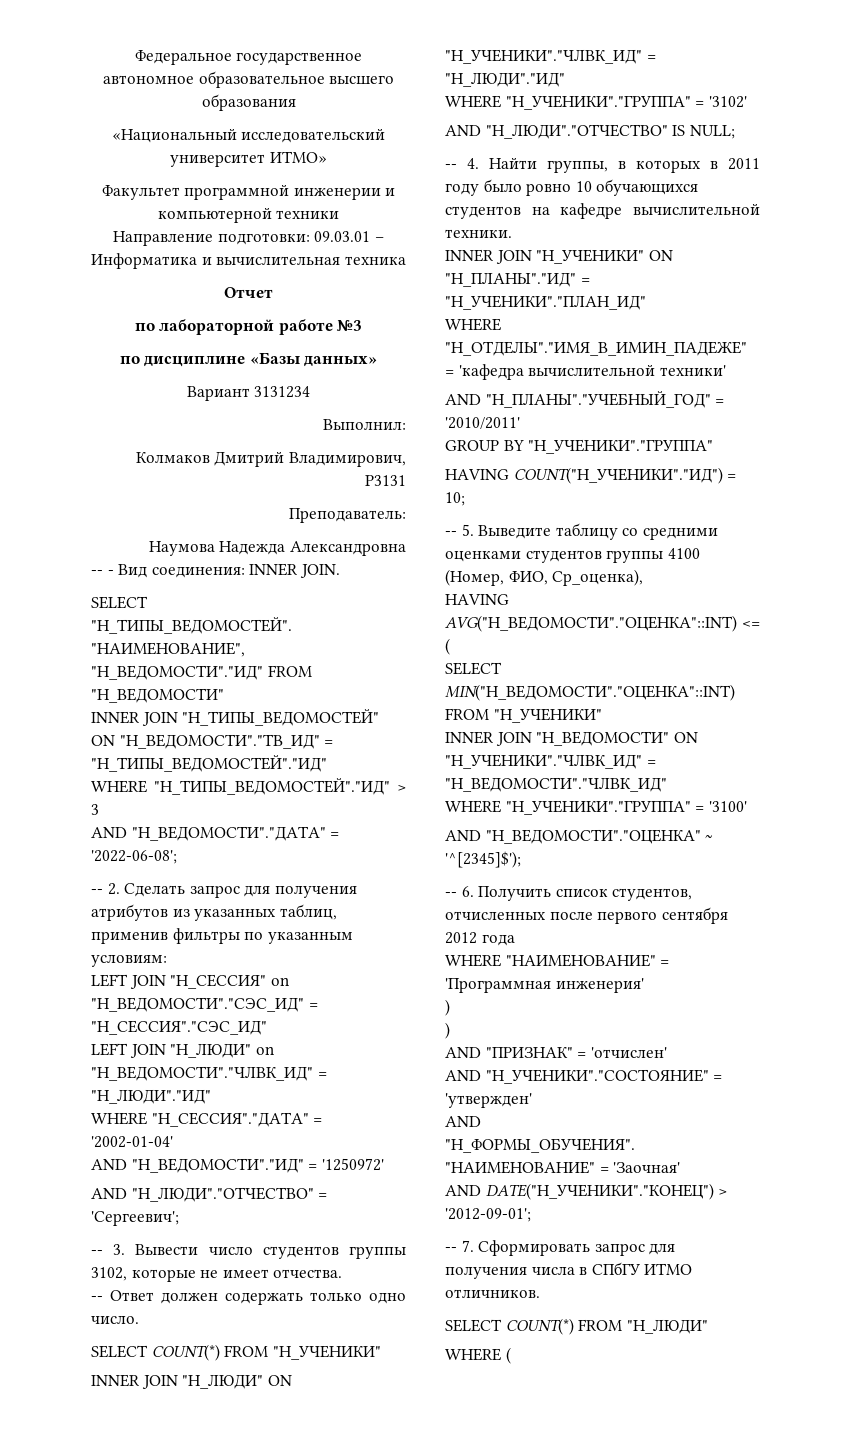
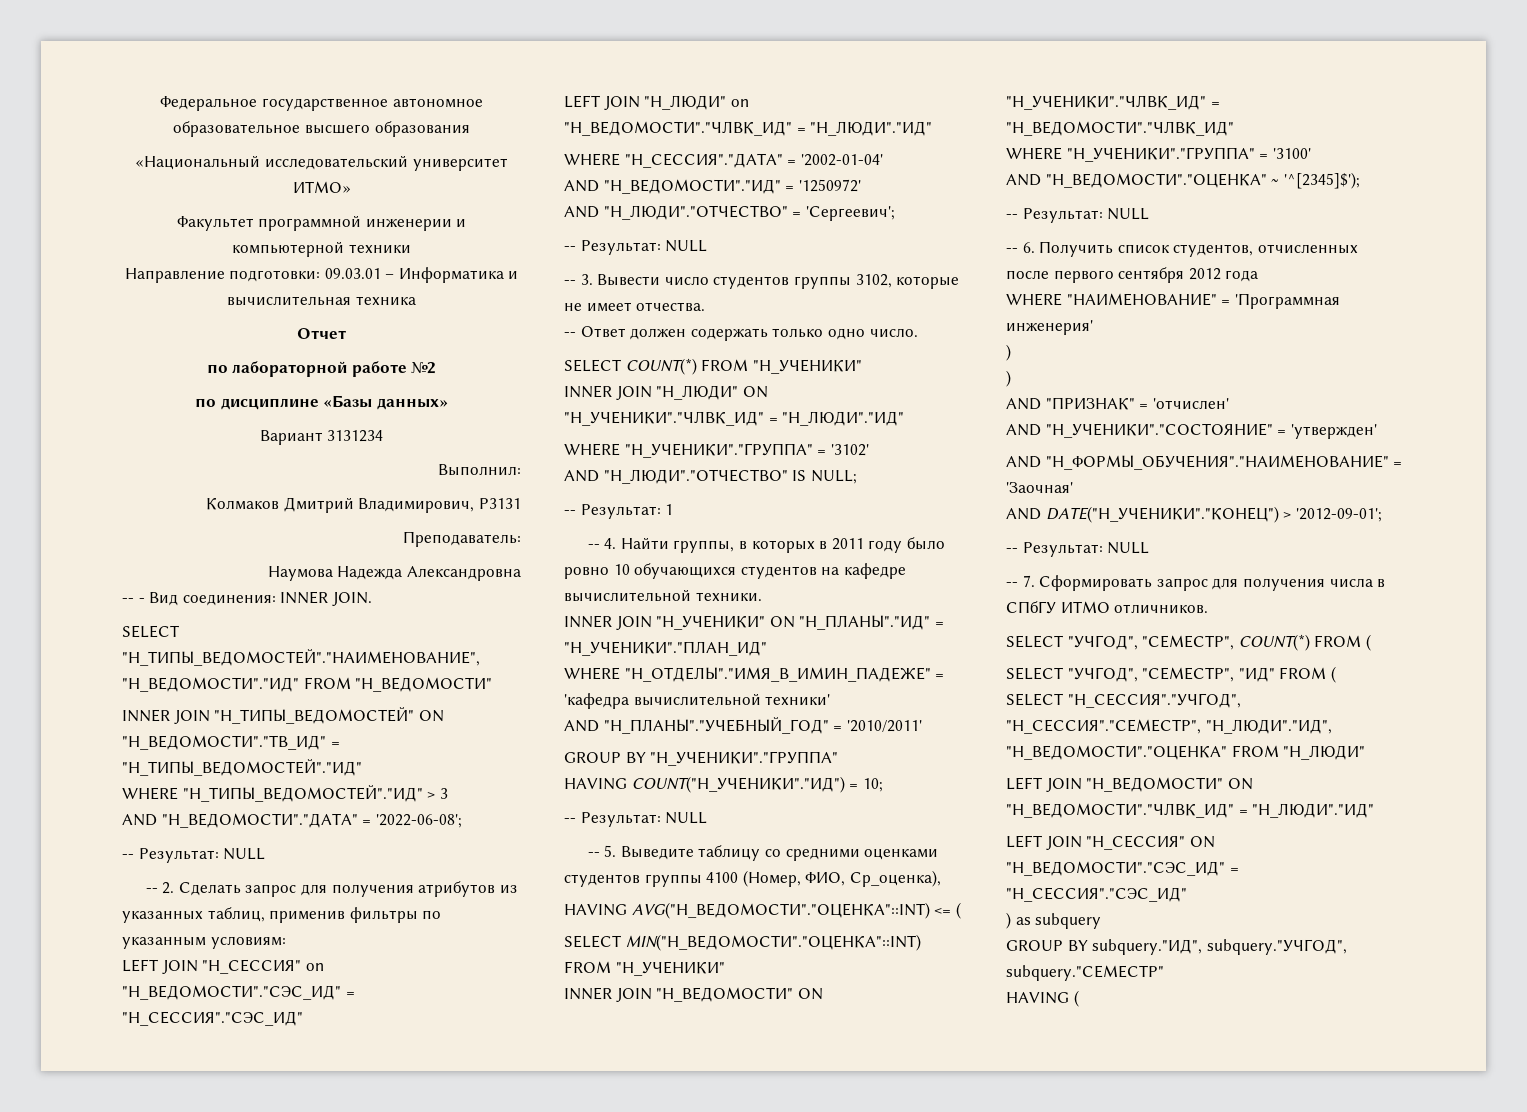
- по лабораторной работе №3
+ по лабораторной работе №2
  AND "Н_ВЕДОМОСТИ"."ДАТА" = '2022-06-08';
+ -- Результат: NULL
  AND "Н_ЛЮДИ"."ОТЧЕСТВО" = 'Сергеевич';
+ -- Результат: NULL
+ -- Результат: 1
  HAVING COUNT("Н_УЧЕНИКИ"."ИД") = 10;
+ -- Результат: NULL
  AND "Н_ВЕДОМОСТИ"."ОЦЕНКА" ~ '^[2345]$');
+ -- Результат: NULL
  AND DATE("Н_УЧЕНИКИ"."КОНЕЦ") > '2012-09-01';
+ -- Результат: NULL
- SELECT COUNT(*) FROM "Н_ЛЮДИ"
- WHERE (
+ SELECT "УЧГОД", "СЕМЕСТР", COUNT(*) FROM (
+ SELECT "УЧГОД", "СЕМЕСТР", "ИД" FROM (
+ SELECT "Н_СЕССИЯ"."УЧГОД", "Н_СЕССИЯ"."СЕМЕСТР", "Н_ЛЮДИ"."ИД", "Н_ВЕДОМОСТИ"."ОЦЕНКА" FROM "Н_ЛЮДИ"
+ LEFT JOIN "Н_ВЕДОМОСТИ" ON "Н_ВЕДОМОСТИ"."ЧЛВК_ИД" = "Н_ЛЮДИ"."ИД"
+ LEFT JOIN "Н_СЕССИЯ" ON "Н_ВЕДОМОСТИ"."СЭС_ИД" = "Н_СЕССИЯ"."СЭС_ИД"
+ ) as subquery
+ GROUP BY subquery."ИД", subquery."УЧГОД", subquery."СЕМЕСТР"
+ HAVING (

